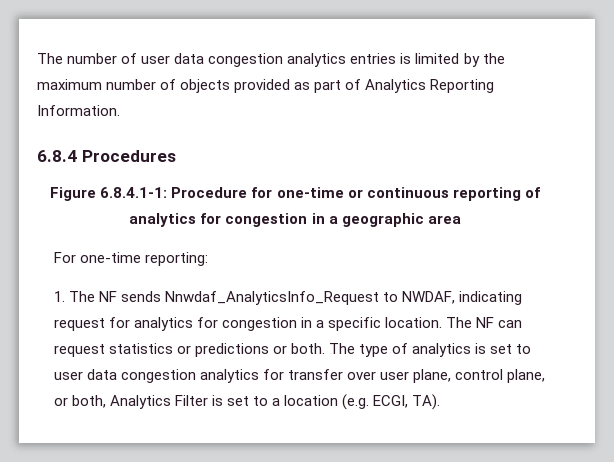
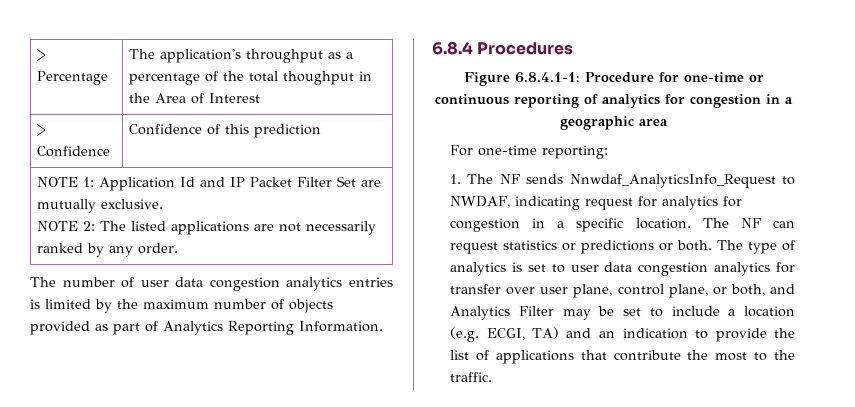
+ > Percentage | The application's throughput as a percentage of the total thoughput in the Area of Interest
+ > Confidence | Confidence of this prediction
+ NOTE 1: Application Id and IP Packet Filter Set are mutually exclusive.
+ NOTE 2: The listed applications are not necessarily ranked by any order.
- The type of analytics is set to user data congestion analytics for transfer over user plane, control plane, or both, Analytics Filter is set to a location (e.g. ECGI, TA).
+ The type of analytics is set to user data congestion analytics for transfer over user plane, control plane, or both, and Analytics Filter may be set to include a location (e.g. ECGI, TA) and an indication to provide the list of applications that contribute the most to the traffic.

